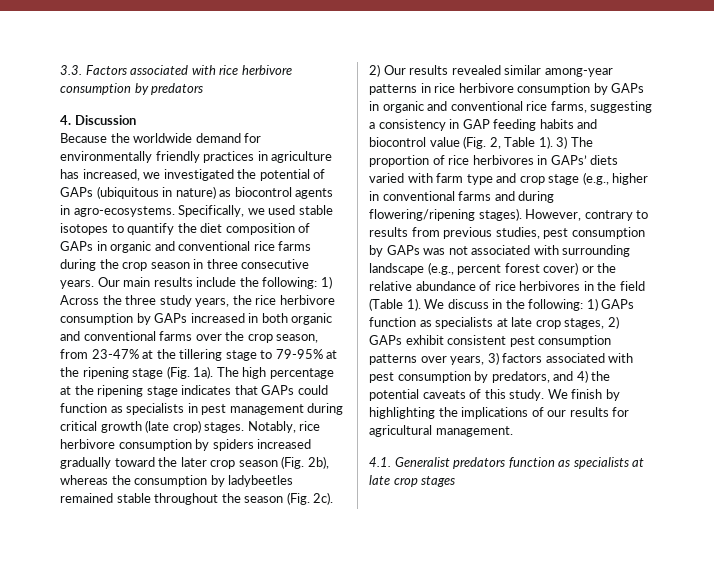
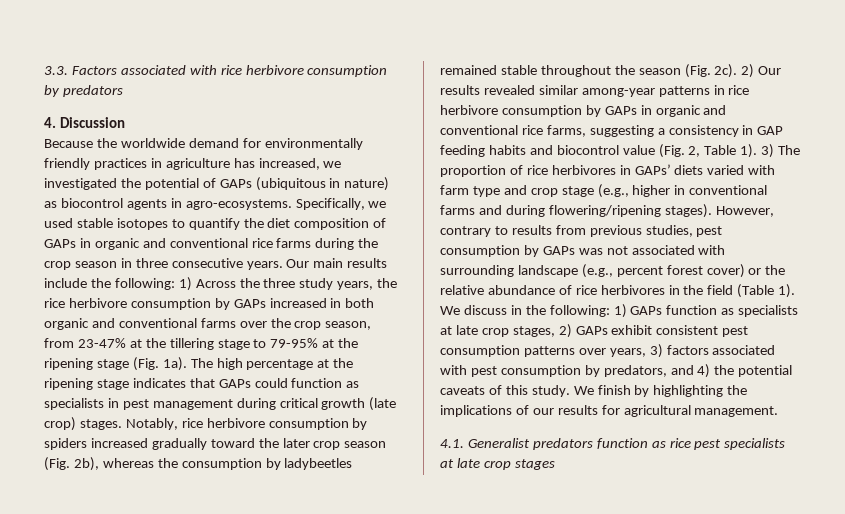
- 4.1. Generalist predators function as specialists at late crop stages
+ 4.1. Generalist predators function as rice pest specialists at late crop stages

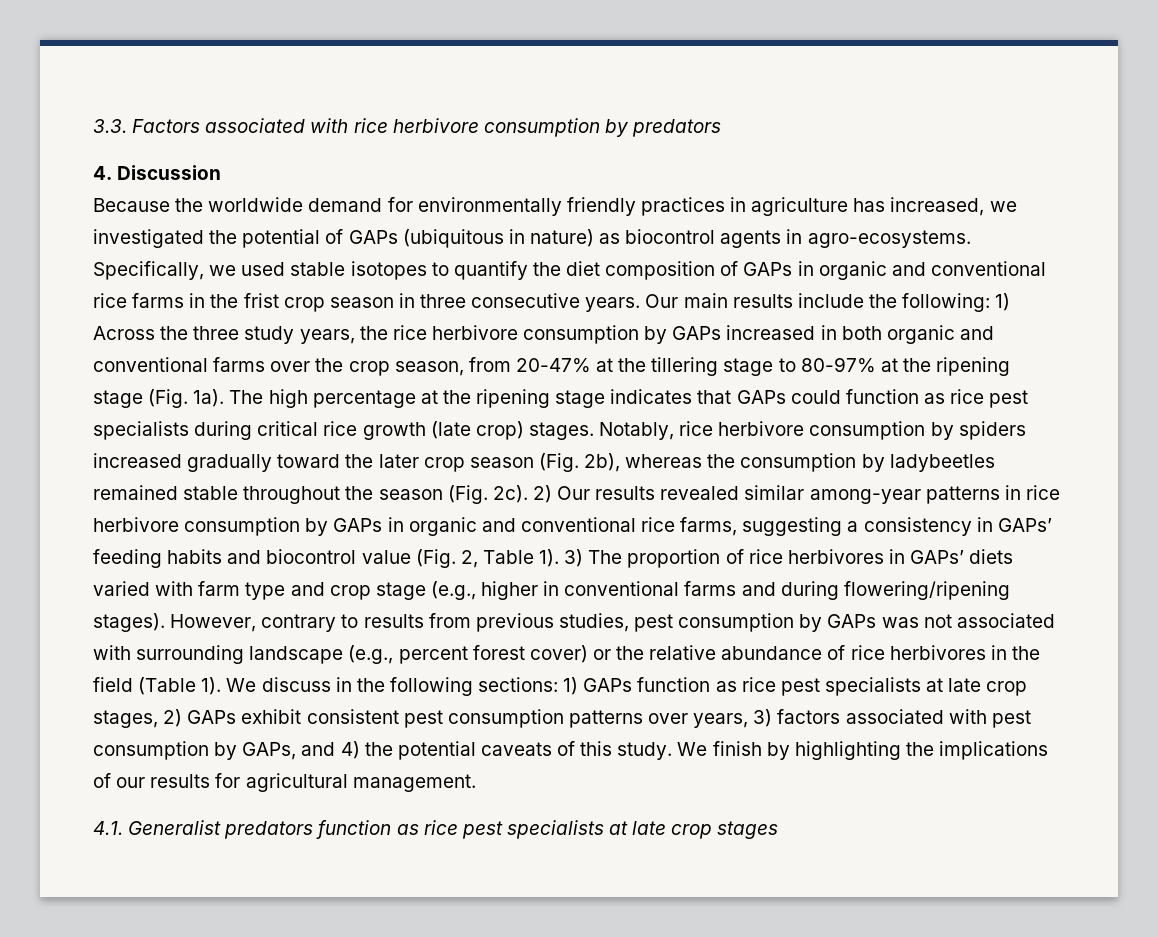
- Specifically, we used stable isotopes to quantify the diet composition of GAPs in organic and conventional rice farms during the crop season in three consecutive years.
+ Specifically, we used stable isotopes to quantify the diet composition of GAPs in organic and conventional rice farms in the frist crop season in three consecutive years.
- Our main results include the following: 1) Across the three study years, the rice herbivore consumption by GAPs increased in both organic and conventional farms over the crop season, from 23-47% at the tillering stage to 79-95% at the ripening stage (Fig. 1a).
+ Our main results include the following: 1) Across the three study years, the rice herbivore consumption by GAPs increased in both organic and conventional farms over the crop season, from 20-47% at the tillering stage to 80-97% at the ripening stage (Fig. 1a).
- The high percentage at the ripening stage indicates that GAPs could function as specialists in pest management during critical growth (late crop) stages.
+ The high percentage at the ripening stage indicates that GAPs could function as rice pest specialists during critical rice growth (late crop) stages.
- 2) Our results revealed similar among-year patterns in rice herbivore consumption by GAPs in organic and conventional rice farms, suggesting a consistency in GAP feeding habits and biocontrol value (Fig. 2, Table 1).
+ 2) Our results revealed similar among-year patterns in rice herbivore consumption by GAPs in organic and conventional rice farms, suggesting a consistency in GAPs’ feeding habits and biocontrol value (Fig. 2, Table 1).
- We discuss in the following: 1) GAPs function as specialists at late crop stages, 2) GAPs exhibit consistent pest consumption patterns over years, 3) factors associated with pest consumption by predators, and 4) the potential caveats of this study.
+ We discuss in the following sections: 1) GAPs function as rice pest specialists at late crop stages, 2) GAPs exhibit consistent pest consumption patterns over years, 3) factors associated with pest consumption by GAPs, and 4) the potential caveats of this study.

